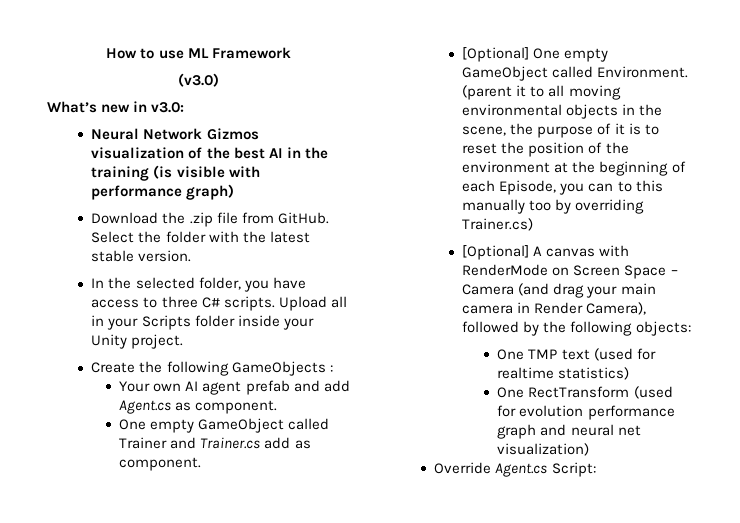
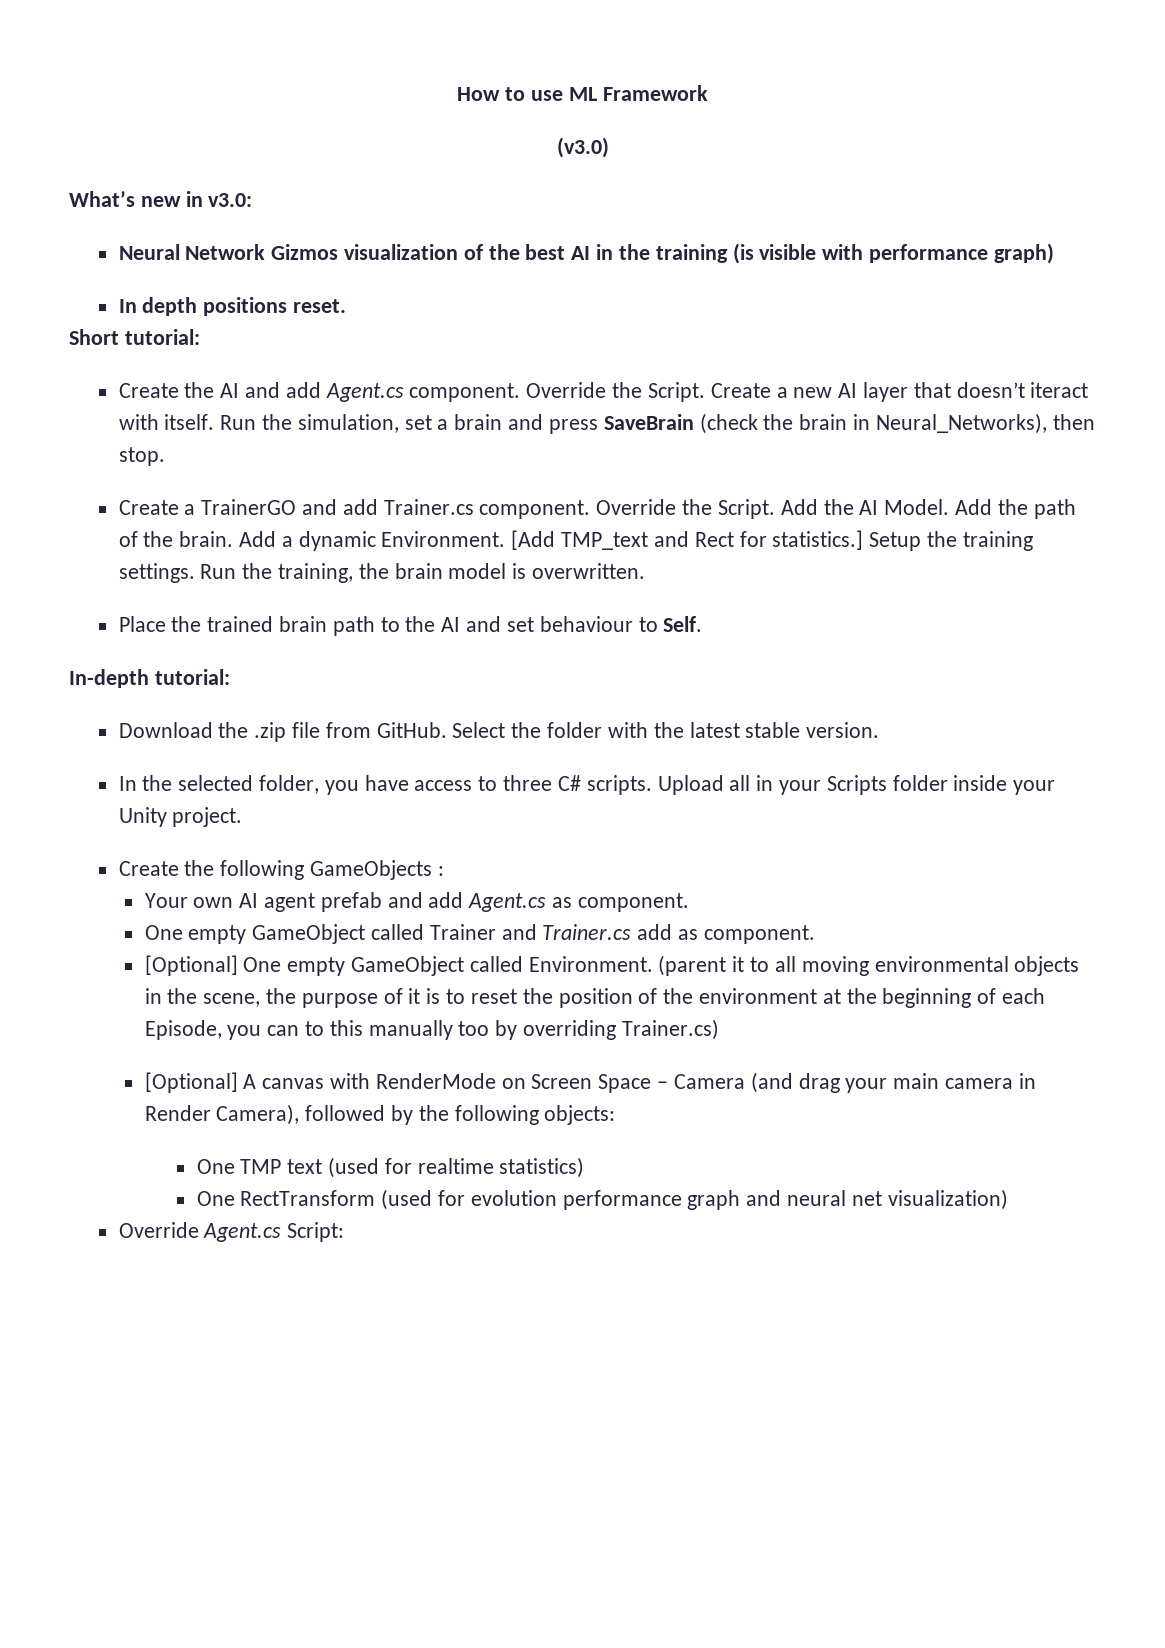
+ In depth positions reset.
+ Short tutorial:
+ Create the AI and add Agent.cs component. Override the Script. Create a new AI layer that doesn’t iteract with itself. Run the simulation, set a brain and press SaveBrain (check the brain in Neural_Networks), then stop.
+ Create a TrainerGO and add Trainer.cs component. Override the Script. Add the AI Model. Add the path of the brain. Add a dynamic Environment. [Add TMP_text and Rect for statistics.] Setup the training settings. Run the training, the brain model is overwritten.
+ Place the trained brain path to the AI and set behaviour to Self.
+ In-depth tutorial:

